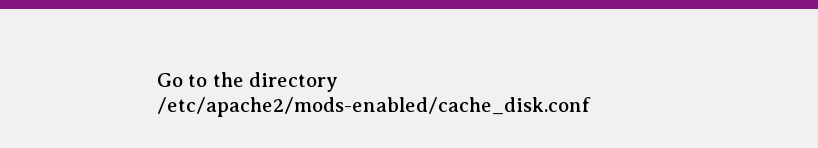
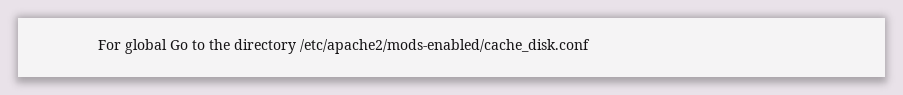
- Go to the directory /etc/apache2/mods-enabled/cache_disk.conf
+ For global Go to the directory /etc/apache2/mods-enabled/cache_disk.conf

